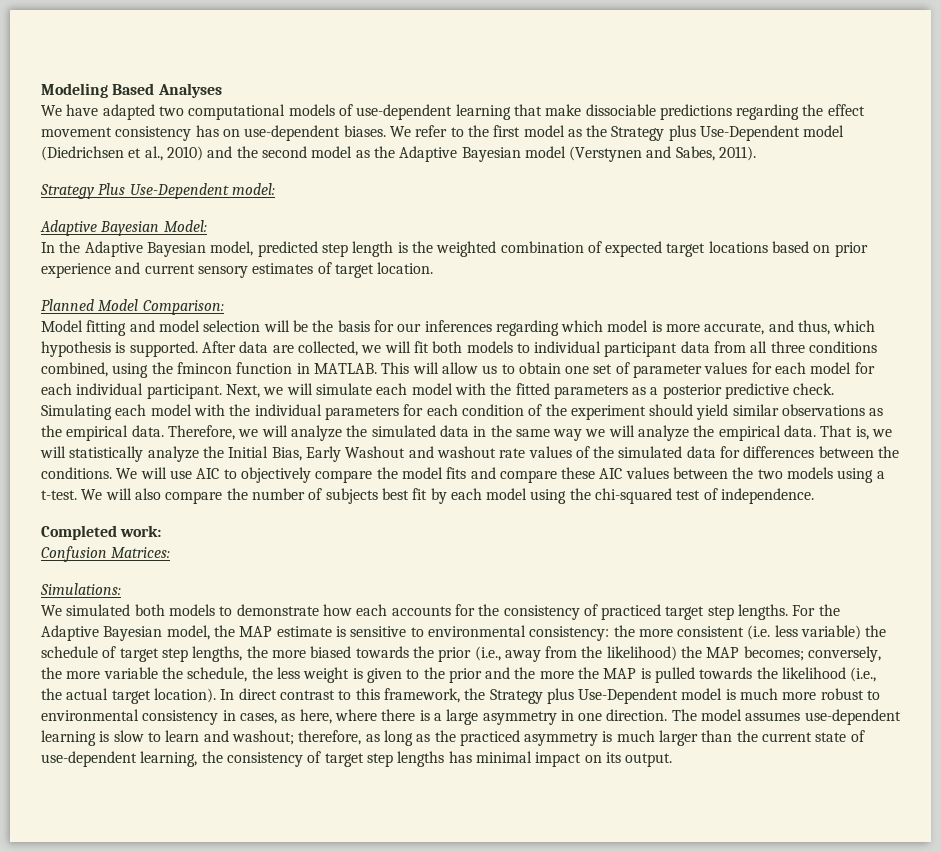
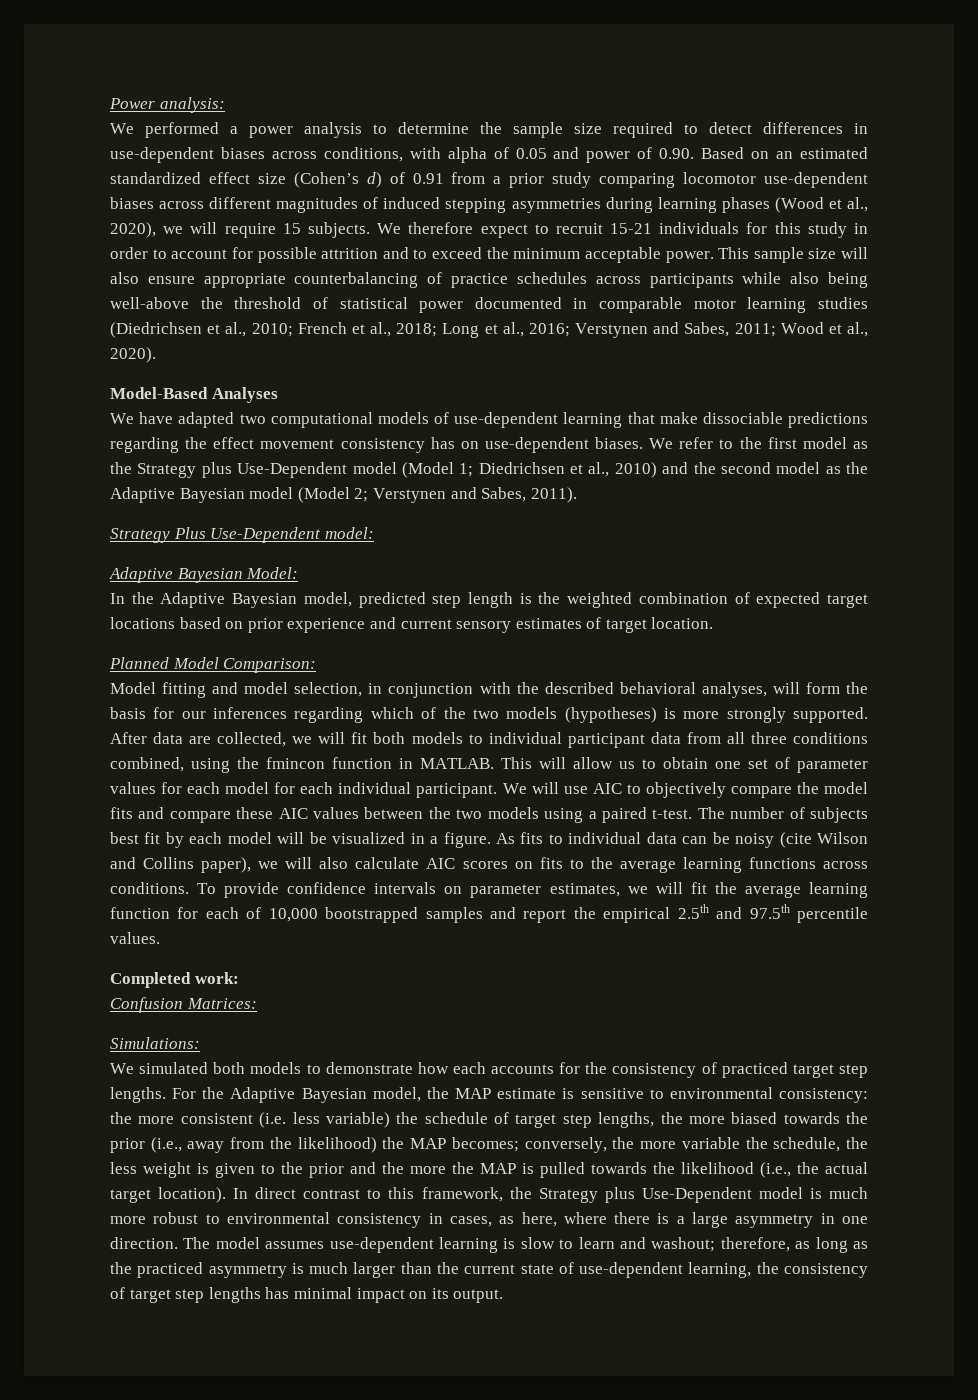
- Modeling Based Analyses
+ Power analysis:
+ We performed a power analysis to determine the sample size required to detect differences in use-dependent biases across conditions, with alpha of 0.05 and power of 0.90. Based on an estimated standardized effect size (Cohen’s d) of 0.91 from a prior study comparing locomotor use-dependent biases across different magnitudes of induced stepping asymmetries during learning phases (Wood et al., 2020), we will require 15 subjects. We therefore expect to recruit 15-21 individuals for this study in order to account for possible attrition and to exceed the minimum acceptable power. This sample size will also ensure appropriate counterbalancing of practice schedules across participants while also being well-above the threshold of statistical power documented in comparable motor learning studies (Diedrichsen et al., 2010; French et al., 2018; Long et al., 2016; Verstynen and Sabes, 2011; Wood et al., 2020).
+ Model-Based Analyses
- We refer to the first model as the Strategy plus Use-Dependent model (Diedrichsen et al., 2010) and the second model as the Adaptive Bayesian model (Verstynen and Sabes, 2011).
+ We refer to the first model as the Strategy plus Use-Dependent model (Model 1; Diedrichsen et al., 2010) and the second model as the Adaptive Bayesian model (Model 2; Verstynen and Sabes, 2011).
- Model fitting and model selection will be the basis for our inferences regarding which model is more accurate, and thus, which hypothesis is supported.
+ Model fitting and model selection, in conjunction with the described behavioral analyses, will form the basis for our inferences regarding which of the two models (hypotheses) is more strongly supported.
- Next, we will simulate each model with the fitted parameters as a posterior predictive check. Simulating each model with the individual parameters for each condition of the experiment should yield similar observations as the empirical data. Therefore, we will analyze the simulated data in the same way we will analyze the empirical data. That is, we will statistically analyze the Initial Bias, Early Washout and washout rate values of the simulated data for differences between the conditions.
- We will use AIC to objectively compare the model fits and compare these AIC values between the two models using a t-test. We will also compare the number of subjects best fit by each model using the chi-squared test of independence.
+ We will use AIC to objectively compare the model fits and compare these AIC values between the two models using a paired t-test. The number of subjects best fit by each model will be visualized in a figure. As fits to individual data can be noisy (cite Wilson and Collins paper), we will also calculate AIC scores on fits to the average learning functions across conditions. To provide confidence intervals on parameter estimates, we will fit the average learning function for each of 10,000 bootstrapped samples and report the empirical 2.5th and 97.5th percentile values.

